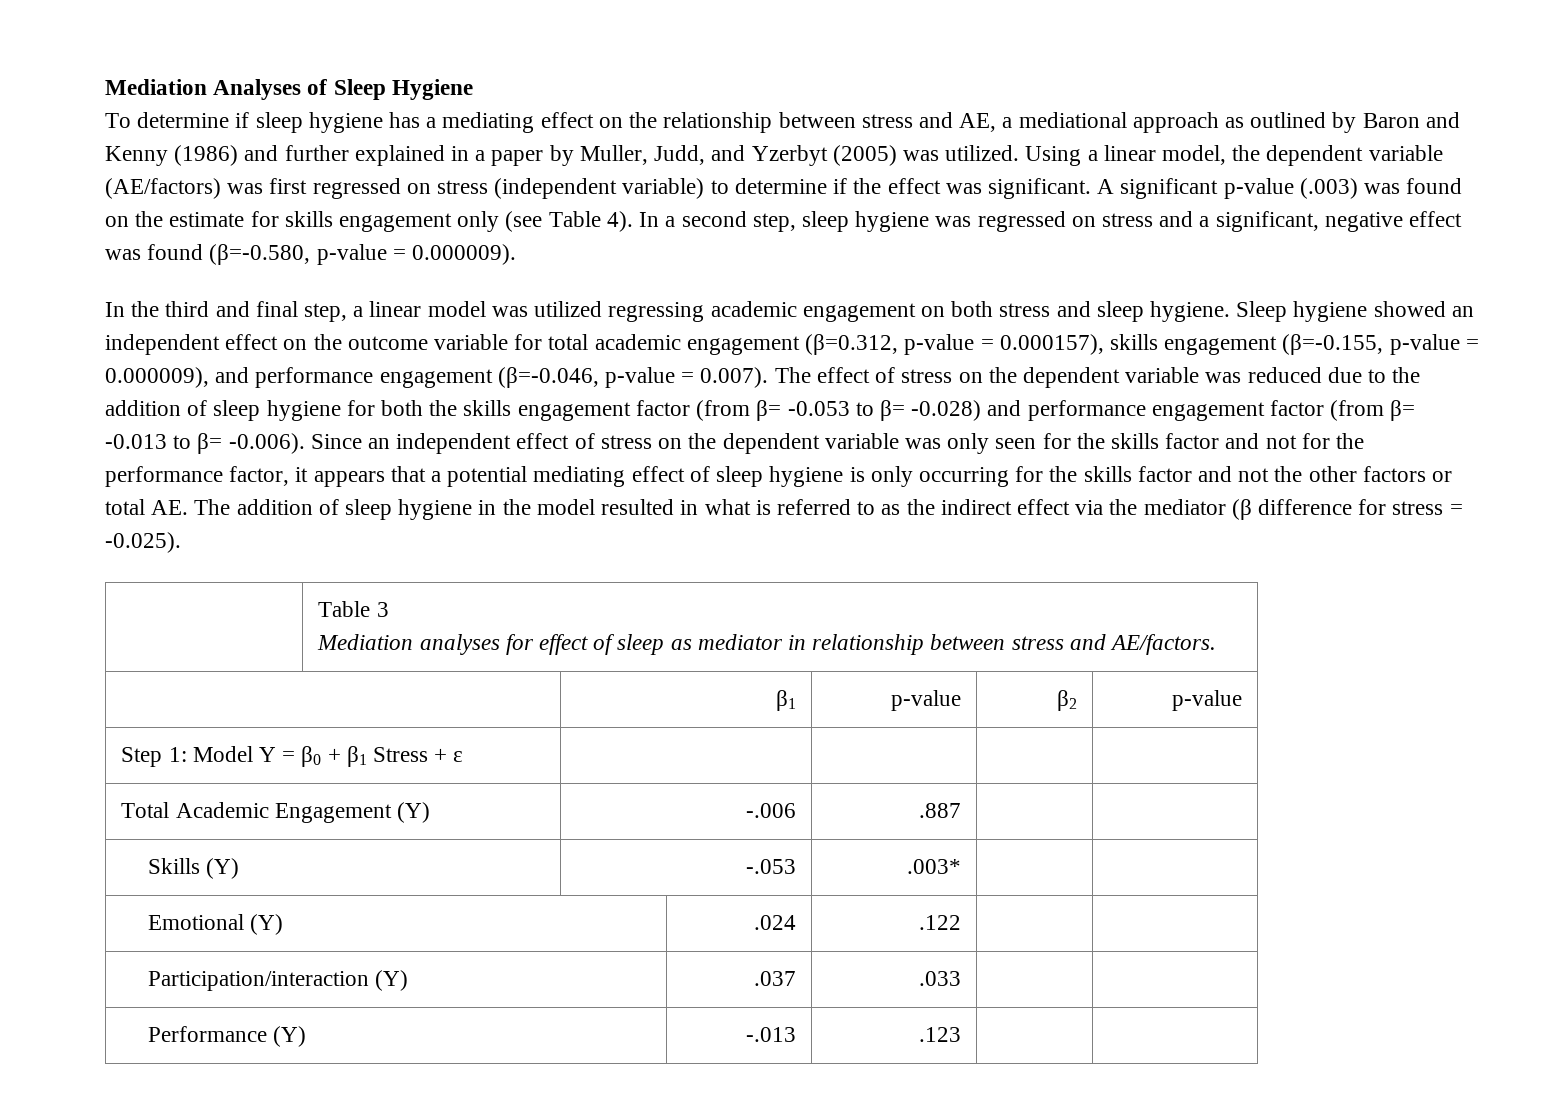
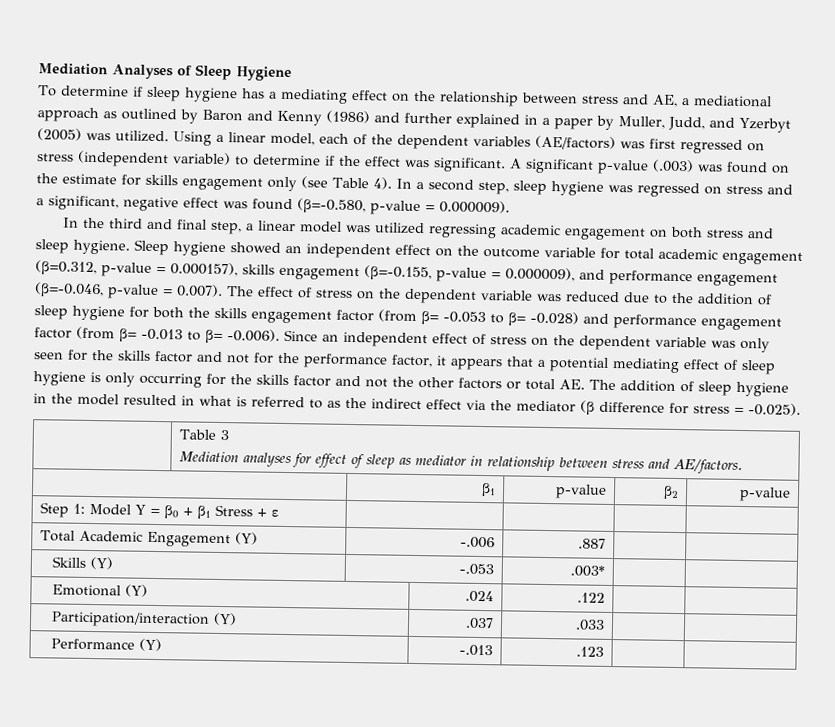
- Using a linear model, the dependent variable (AE/factors) was first regressed on stress (independent variable) to determine if the effect was significant.
+ Using a linear model, each of the dependent variables (AE/factors) was first regressed on stress (independent variable) to determine if the effect was significant.

